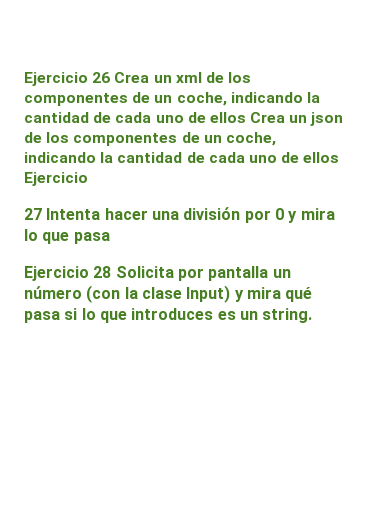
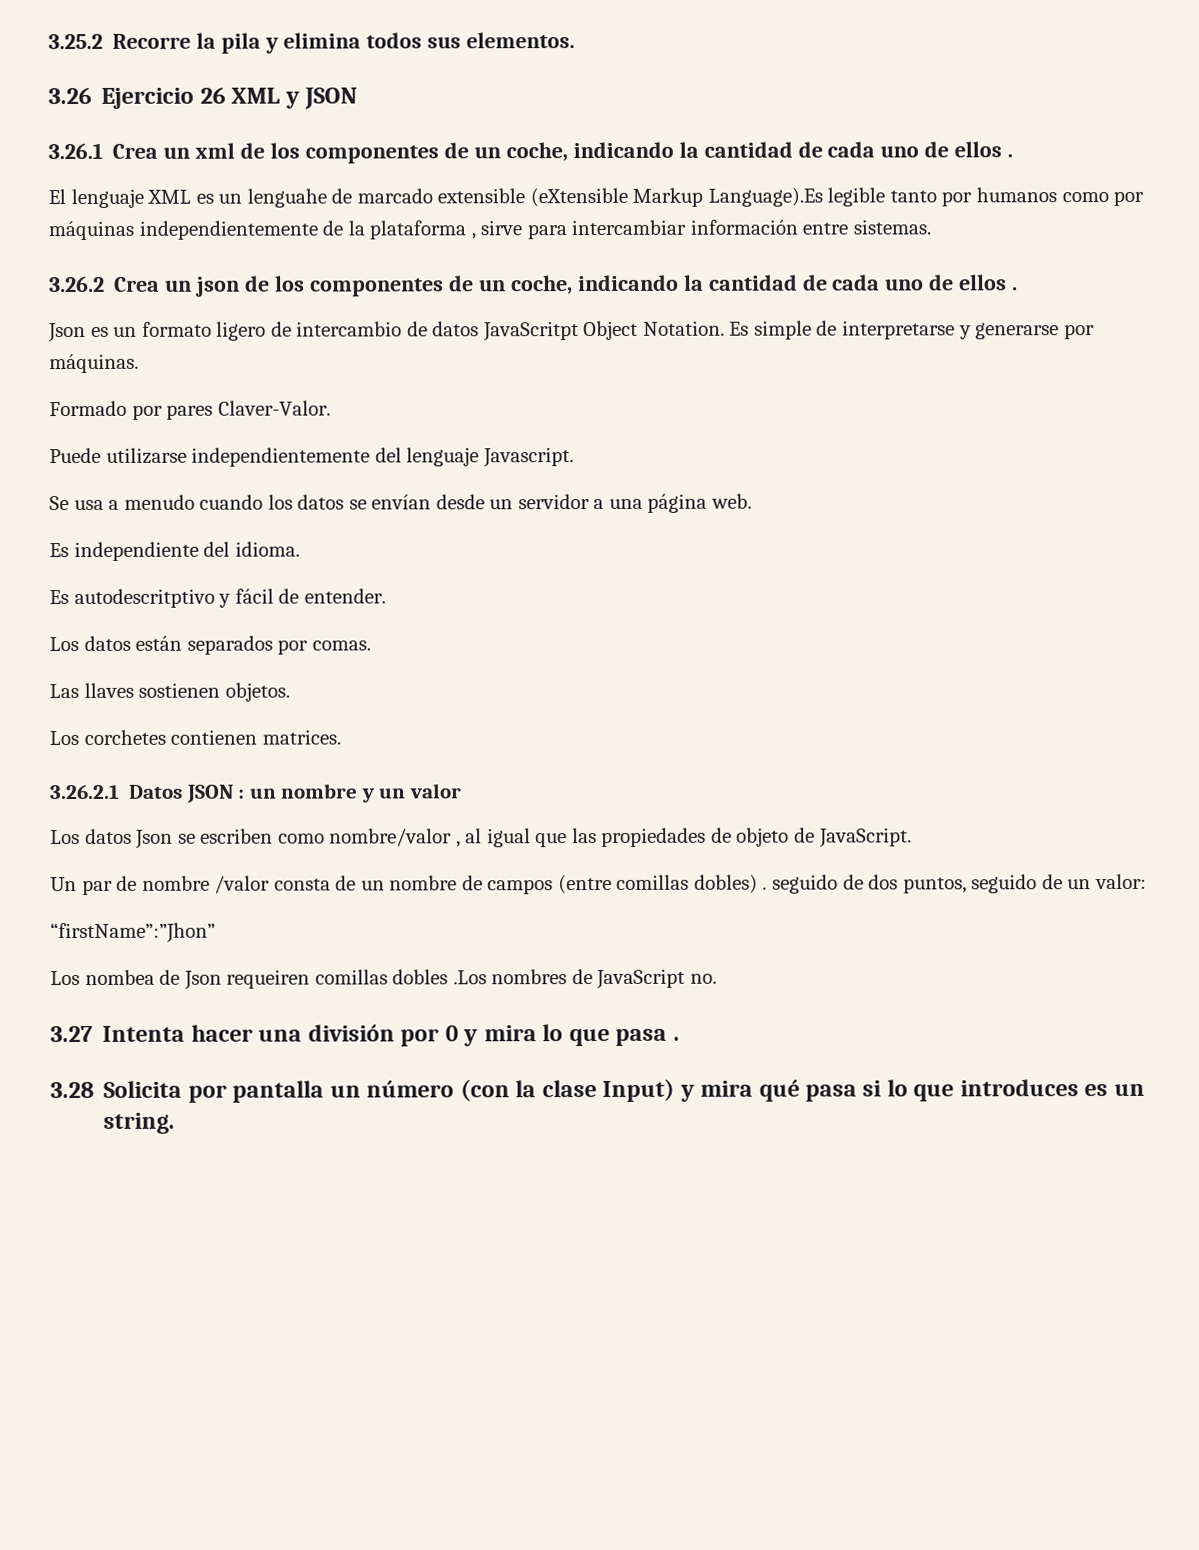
- Ejercicio 26 Crea un xml de los componentes de un coche, indicando la cantidad de cada uno de ellos Crea un json de los componentes de un coche, indicando la cantidad de cada uno de ellos Ejercicio
- 27 Intenta hacer una división por 0 y mira lo que pasa
- Ejercicio 28 Solicita por pantalla un número (con la clase Input) y mira qué pasa si lo que introduces es un string.
+ 3.25.2 Recorre la pila y elimina todos sus elementos.
+ 3.26 Ejercicio 26 XML y JSON
+ 3.26.1 Crea un xml de los componentes de un coche, indicando la cantidad de cada uno de ellos .
+ El lenguaje XML es un lenguahe de marcado extensible (eXtensible Markup Language).Es legible tanto por humanos como por máquinas independientemente de la plataforma , sirve para intercambiar información entre sistemas.
+ 3.26.2 Crea un json de los componentes de un coche, indicando la cantidad de cada uno de ellos .
+ Json es un formato ligero de intercambio de datos JavaScritpt Object Notation. Es simple de interpretarse y generarse por máquinas.
+ Formado por pares Claver-Valor.
+ Puede utilizarse independientemente del lenguaje Javascript.
+ Se usa a menudo cuando los datos se envían desde un servidor a una página web.
+ Es independiente del idioma.
+ Es autodescritptivo y fácil de entender.
+ Los datos están separados por comas.
+ Las llaves sostienen objetos.
+ Los corchetes contienen matrices.
+ 3.26.2.1 Datos JSON : un nombre y un valor
+ Los datos Json se escriben como nombre/valor , al igual que las propiedades de objeto de JavaScript.
+ Un par de nombre /valor consta de un nombre de campos (entre comillas dobles) . seguido de dos puntos, seguido de un valor:
+ “firstName”:”Jhon”
+ Los nombea de Json requeiren comillas dobles .Los nombres de JavaScript no.
+ 3.27 Intenta hacer una división por 0 y mira lo que pasa .
+ 3.28 Solicita por pantalla un número (con la clase Input) y mira qué pasa si lo que introduces es un string.

